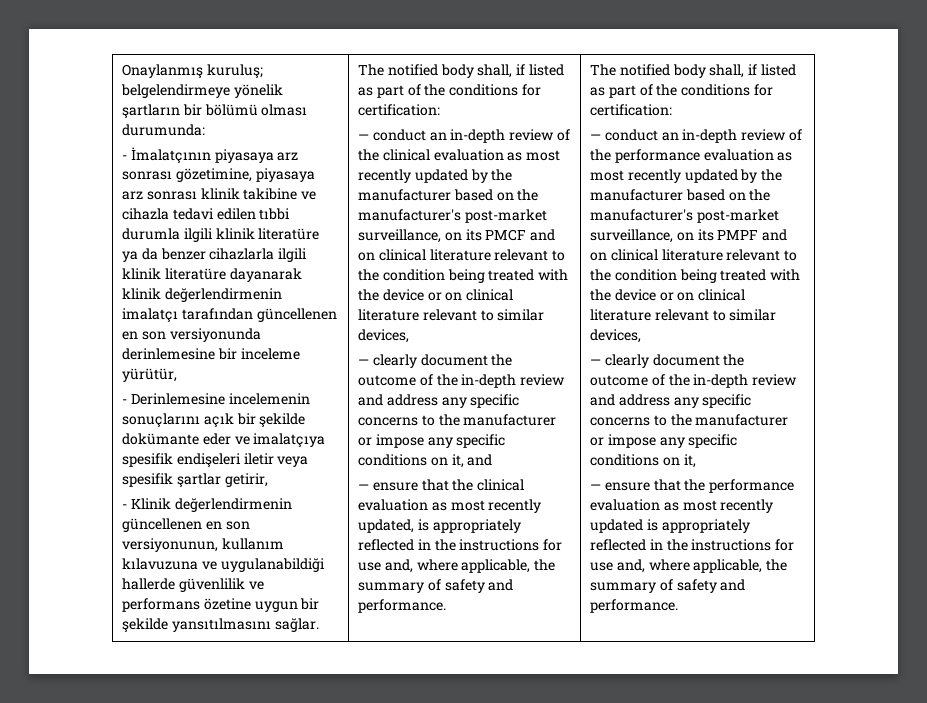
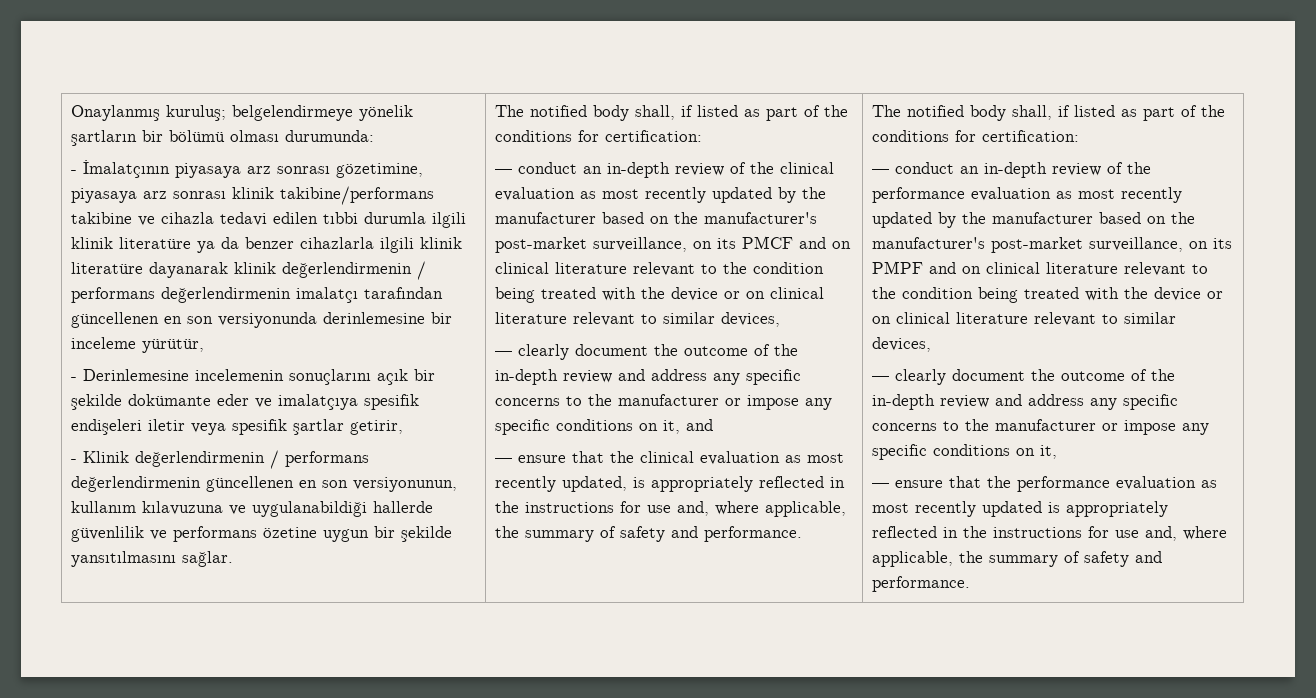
- - İmalatçının piyasaya arz sonrası gözetimine, piyasaya arz sonrası klinik takibine ve cihazla tedavi edilen tıbbi durumla ilgili klinik literatüre ya da benzer cihazlarla ilgili klinik literatüre dayanarak klinik değerlendirmenin imalatçı tarafından güncellenen en son versiyonunda derinlemesine bir inceleme yürütür,
+ - İmalatçının piyasaya arz sonrası gözetimine, piyasaya arz sonrası klinik takibine/performans takibine ve cihazla tedavi edilen tıbbi durumla ilgili klinik literatüre ya da benzer cihazlarla ilgili klinik literatüre dayanarak klinik değerlendirmenin / performans değerlendirmenin imalatçı tarafından güncellenen en son versiyonunda derinlemesine bir inceleme yürütür,
- - Klinik değerlendirmenin güncellenen en son versiyonunun, kullanım kılavuzuna ve uygulanabildiği hallerde güvenlilik ve performans özetine uygun bir şekilde yansıtılmasını sağlar.
+ - Klinik değerlendirmenin / performans değerlendirmenin güncellenen en son versiyonunun, kullanım kılavuzuna ve uygulanabildiği hallerde güvenlilik ve performans özetine uygun bir şekilde yansıtılmasını sağlar.

